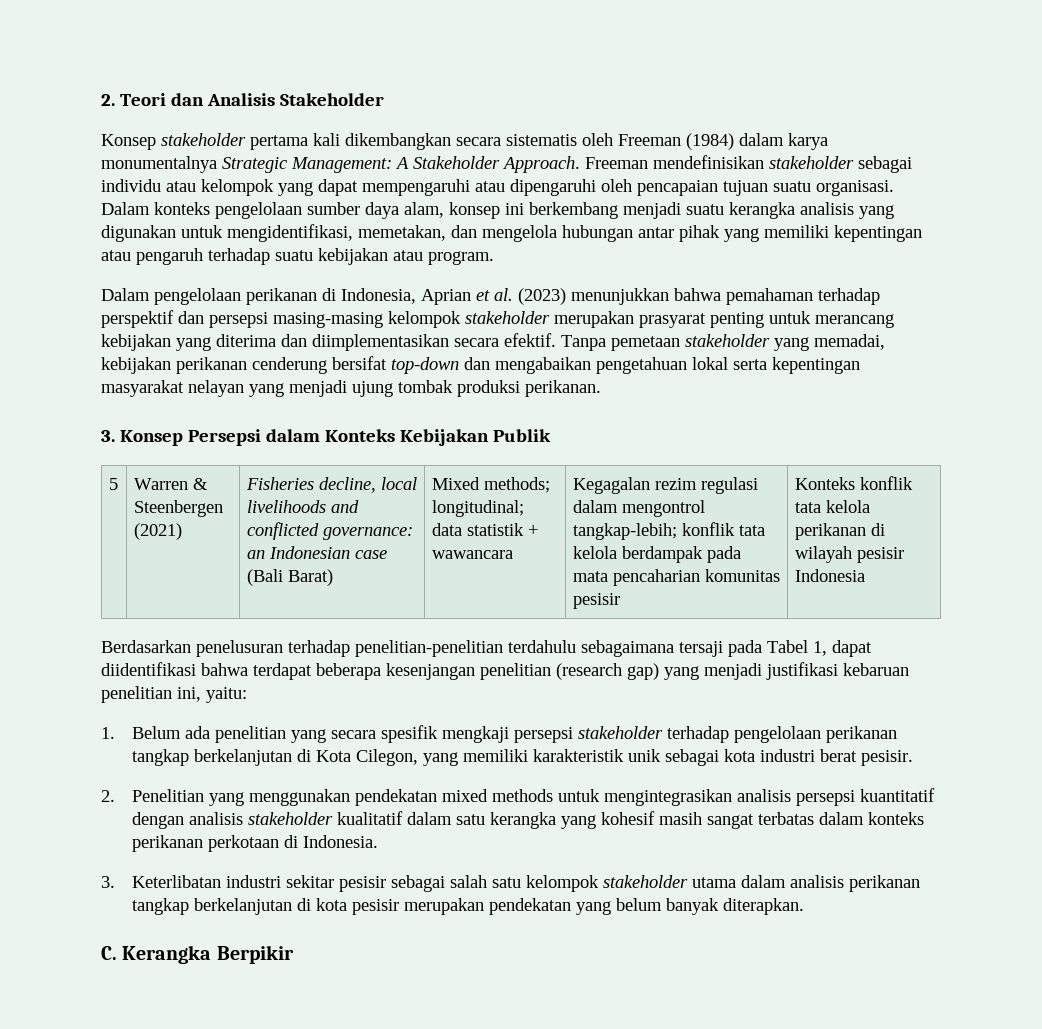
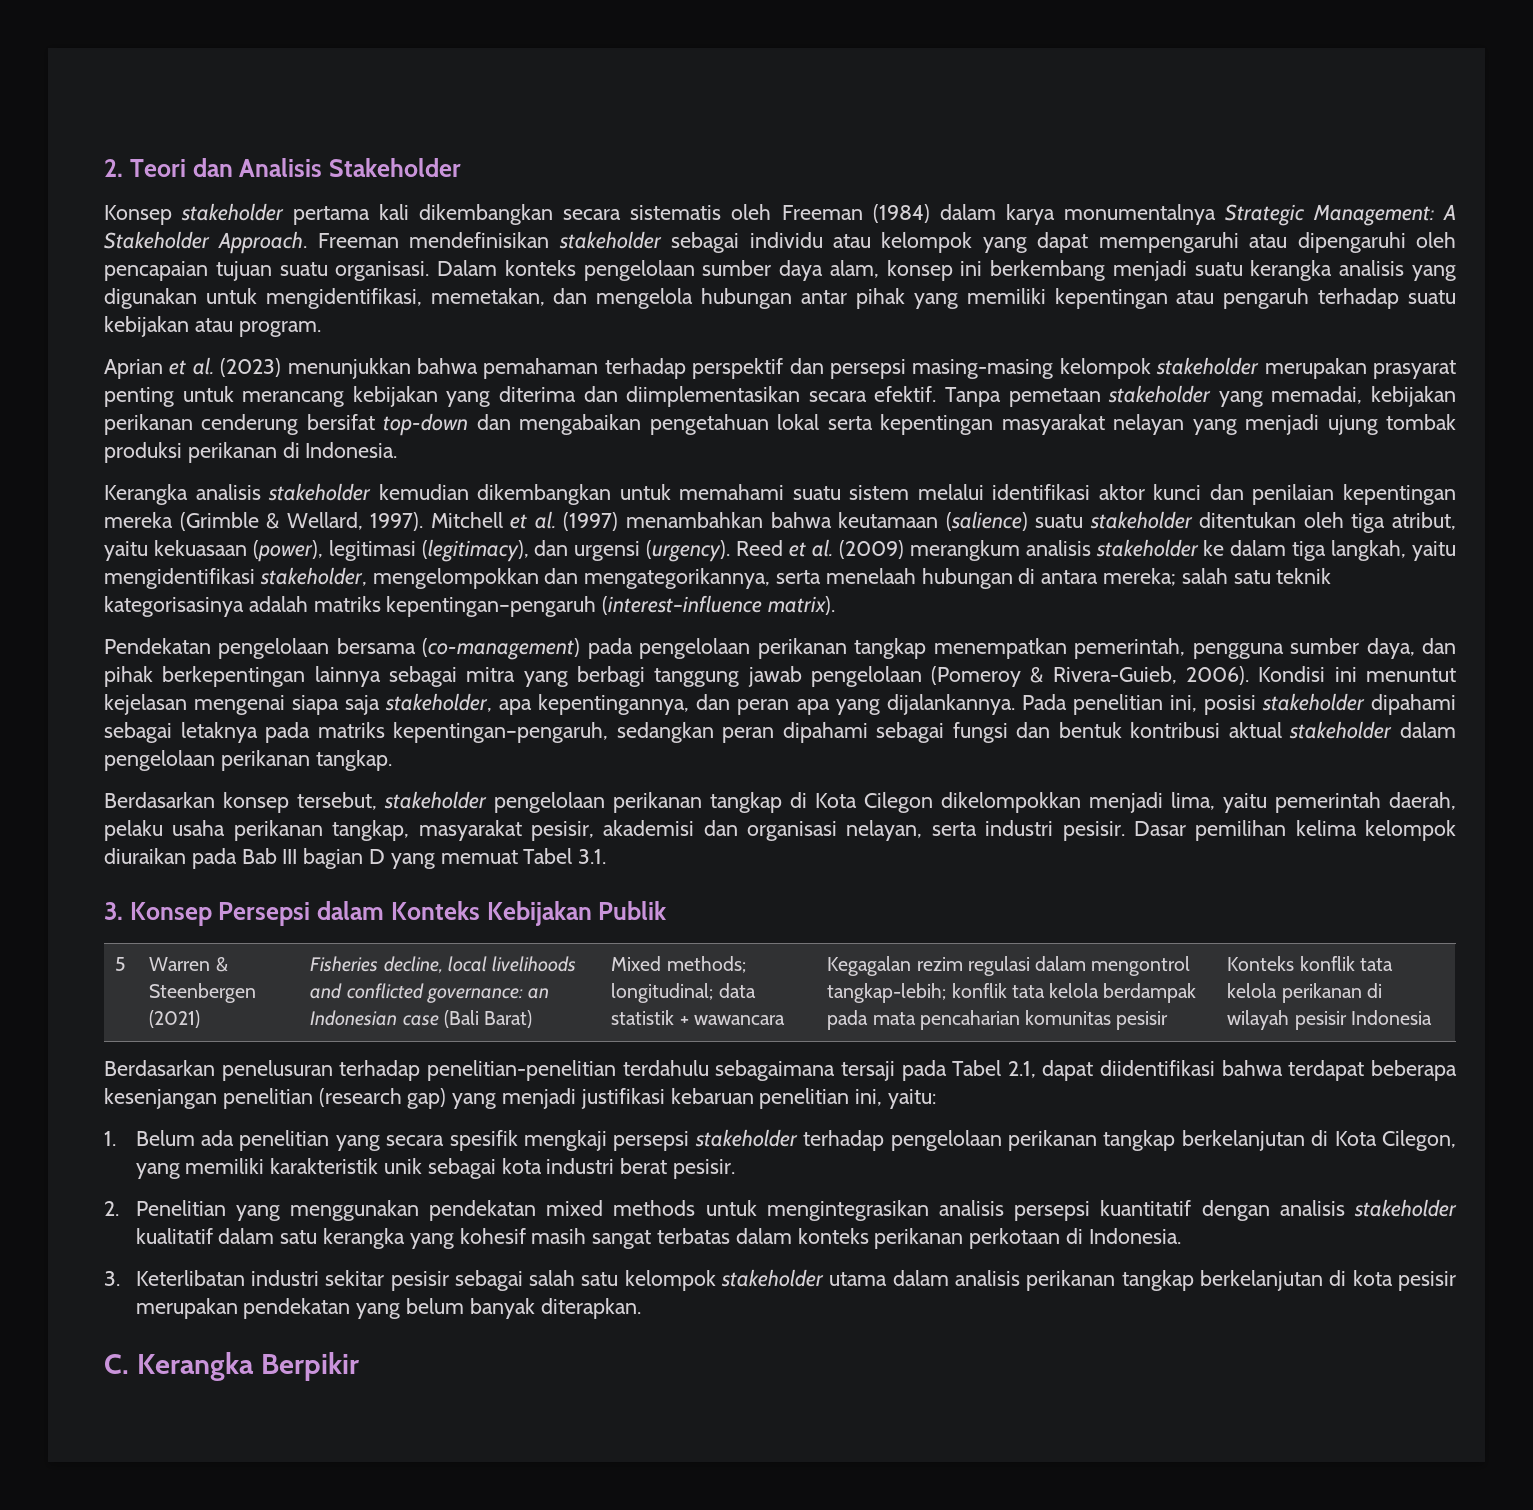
- Dalam pengelolaan perikanan di Indonesia, Aprian et al. (2023) menunjukkan bahwa pemahaman terhadap perspektif dan persepsi masing-masing kelompok stakeholder merupakan prasyarat penting untuk merancang kebijakan yang diterima dan diimplementasikan secara efektif.
+ Aprian et al. (2023) menunjukkan bahwa pemahaman terhadap perspektif dan persepsi masing-masing kelompok stakeholder merupakan prasyarat penting untuk merancang kebijakan yang diterima dan diimplementasikan secara efektif.
- Tanpa pemetaan stakeholder yang memadai, kebijakan perikanan cenderung bersifat top-down dan mengabaikan pengetahuan lokal serta kepentingan masyarakat nelayan yang menjadi ujung tombak produksi perikanan.
+ Tanpa pemetaan stakeholder yang memadai, kebijakan perikanan cenderung bersifat top-down dan mengabaikan pengetahuan lokal serta kepentingan masyarakat nelayan yang menjadi ujung tombak produksi perikanan di Indonesia.
+ Kerangka analisis stakeholder kemudian dikembangkan untuk memahami suatu sistem melalui identifikasi aktor kunci dan penilaian kepentingan mereka (Grimble & Wellard, 1997). Mitchell et al. (1997) menambahkan bahwa keutamaan (salience) suatu stakeholder ditentukan oleh tiga atribut, yaitu kekuasaan (power), legitimasi (legitimacy), dan urgensi (urgency). Reed et al. (2009) merangkum analisis stakeholder ke dalam tiga langkah, yaitu mengidentifikasi stakeholder, mengelompokkan dan mengategorikannya, serta menelaah hubungan di antara mereka; salah satu teknik kategorisasinya adalah matriks kepentingan–pengaruh (interest–influence matrix).
+ Pendekatan pengelolaan bersama (co-management) pada pengelolaan perikanan tangkap menempatkan pemerintah, pengguna sumber daya, dan pihak berkepentingan lainnya sebagai mitra yang berbagi tanggung jawab pengelolaan (Pomeroy & Rivera-Guieb, 2006). Kondisi ini menuntut kejelasan mengenai siapa saja stakeholder, apa kepentingannya, dan peran apa yang dijalankannya. Pada penelitian ini, posisi stakeholder dipahami sebagai letaknya pada matriks kepentingan–pengaruh, sedangkan peran dipahami sebagai fungsi dan bentuk kontribusi aktual stakeholder dalam pengelolaan perikanan tangkap.
+ Berdasarkan konsep tersebut, stakeholder pengelolaan perikanan tangkap di Kota Cilegon dikelompokkan menjadi lima, yaitu pemerintah daerah, pelaku usaha perikanan tangkap, masyarakat pesisir, akademisi dan organisasi nelayan, serta industri pesisir. Dasar pemilihan kelima kelompok diuraikan pada Bab III bagian D yang memuat Tabel 3.1.
- Berdasarkan penelusuran terhadap penelitian-penelitian terdahulu sebagaimana tersaji pada Tabel 1, dapat diidentifikasi bahwa terdapat beberapa kesenjangan penelitian (research gap) yang menjadi justifikasi kebaruan penelitian ini, yaitu:
+ Berdasarkan penelusuran terhadap penelitian-penelitian terdahulu sebagaimana tersaji pada Tabel 2.1, dapat diidentifikasi bahwa terdapat beberapa kesenjangan penelitian (research gap) yang menjadi justifikasi kebaruan penelitian ini, yaitu:

